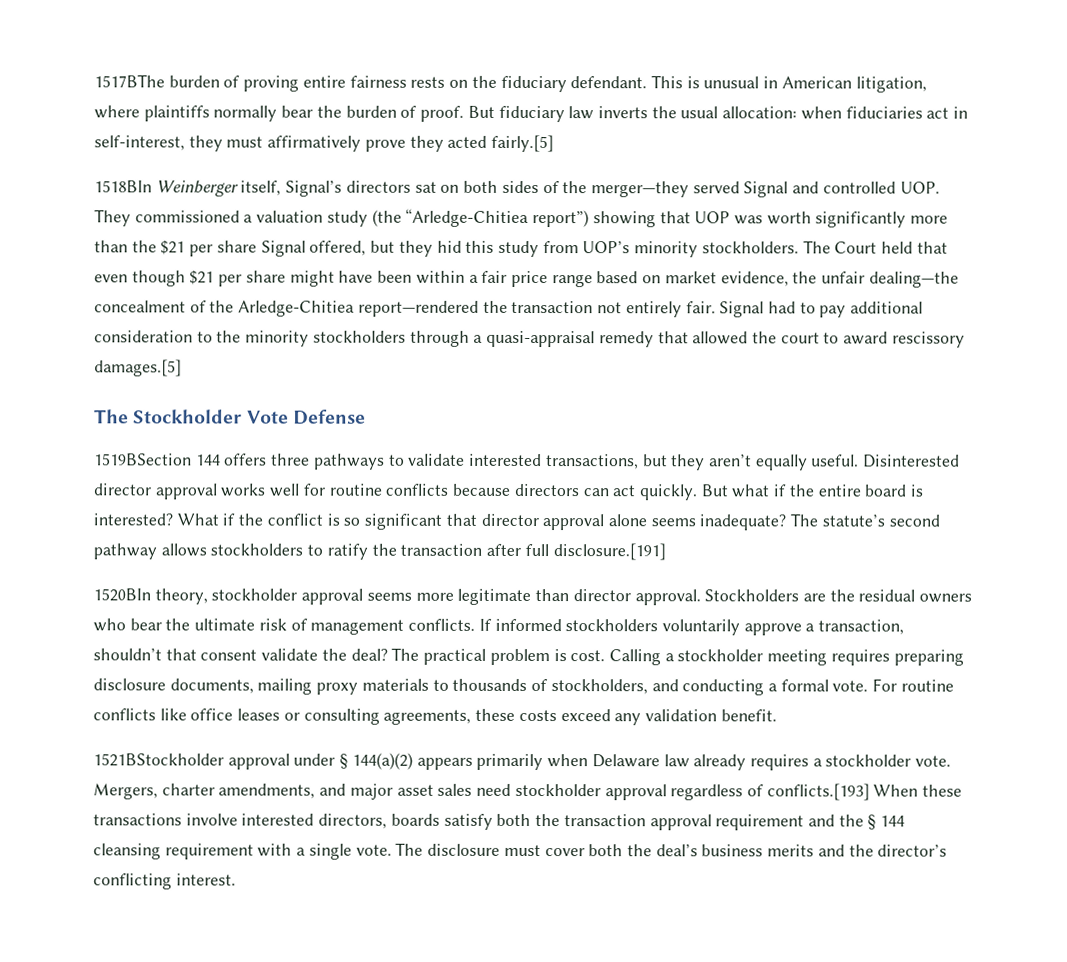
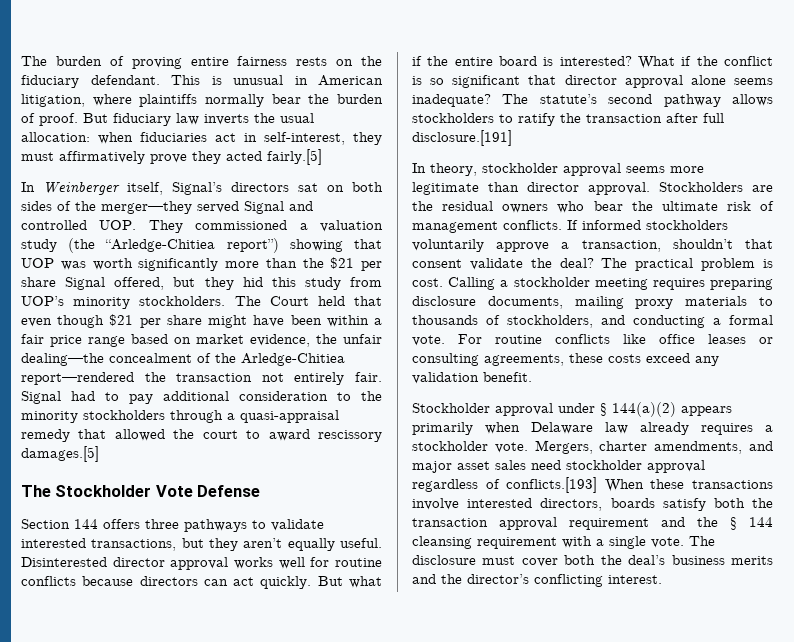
- 1517BThe burden of proving entire fairness rests on the fiduciary defendant.
+ The burden of proving entire fairness rests on the fiduciary defendant.
- 1518BIn Weinberger itself, Signal’s directors sat on both sides of the merger—they served Signal and controlled UOP. They commissioned a valuation study (the “Arledge-Chitiea report”) showing that UOP was worth significantly more than the $21 per share Signal offered, but they hid this study from UOP’s minority stockholders.
+ In Weinberger itself, Signal’s directors sat on both sides of the merger—they served Signal and controlled UOP. They commissioned a valuation study (the “Arledge-Chitiea report”) showing that UOP was worth significantly more than the $21 per share Signal offered, but they hid this study from UOP’s minority stockholders.
- 1519BSection 144 offers three pathways to validate interested transactions, but they aren’t equally useful.
+ Section 144 offers three pathways to validate interested transactions, but they aren’t equally useful.
- 1520BIn theory, stockholder approval seems more legitimate than director approval.
+ In theory, stockholder approval seems more legitimate than director approval.
- 1521BStockholder approval under § 144(a)(2) appears primarily when Delaware law already requires a stockholder vote.
+ Stockholder approval under § 144(a)(2) appears primarily when Delaware law already requires a stockholder vote.

